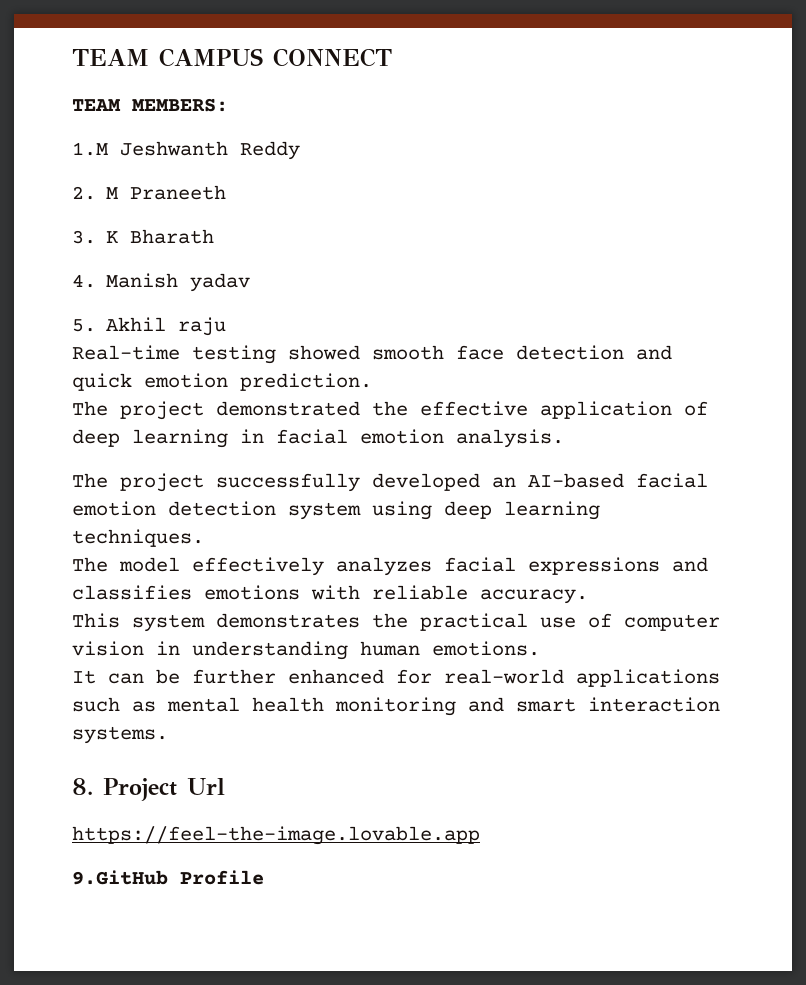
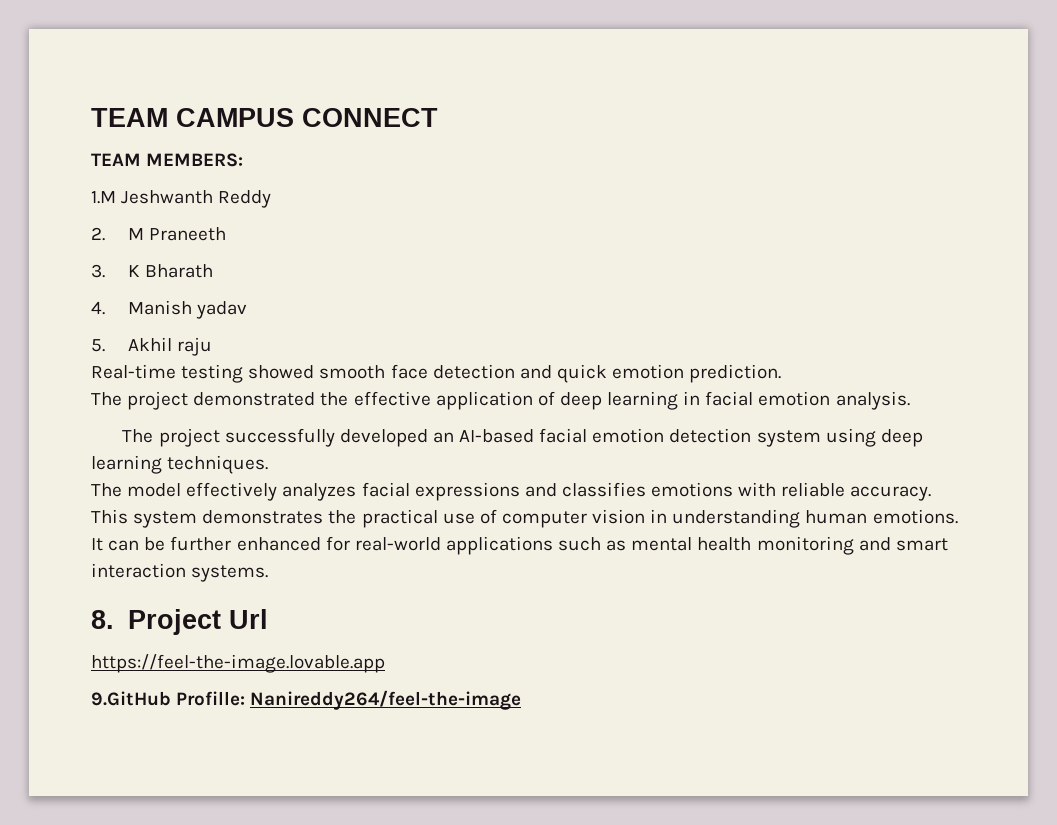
- 9.GitHub Profile
+ 9.GitHub Profille: Nanireddy264/feel-the-image

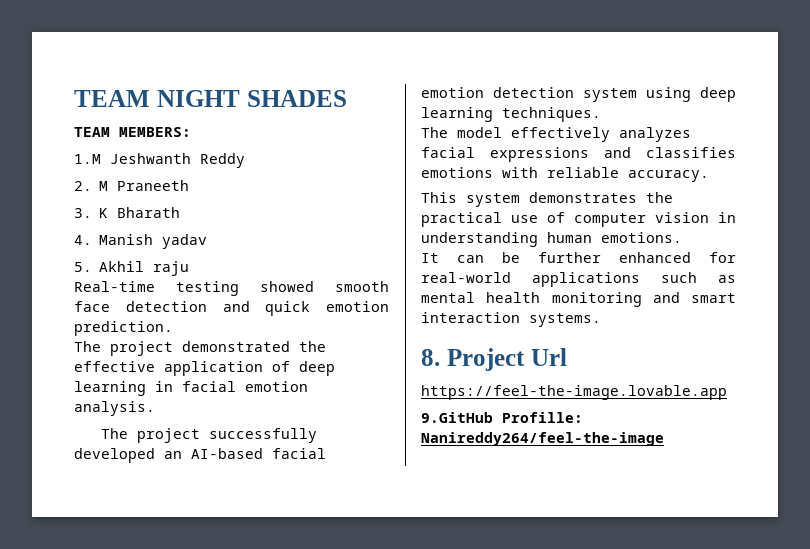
- TEAM CAMPUS CONNECT
+ TEAM NIGHT SHADES

